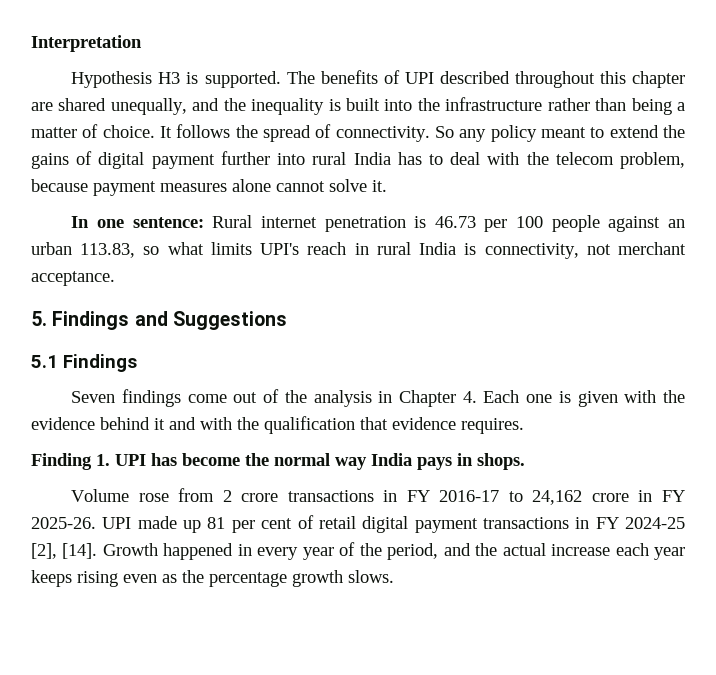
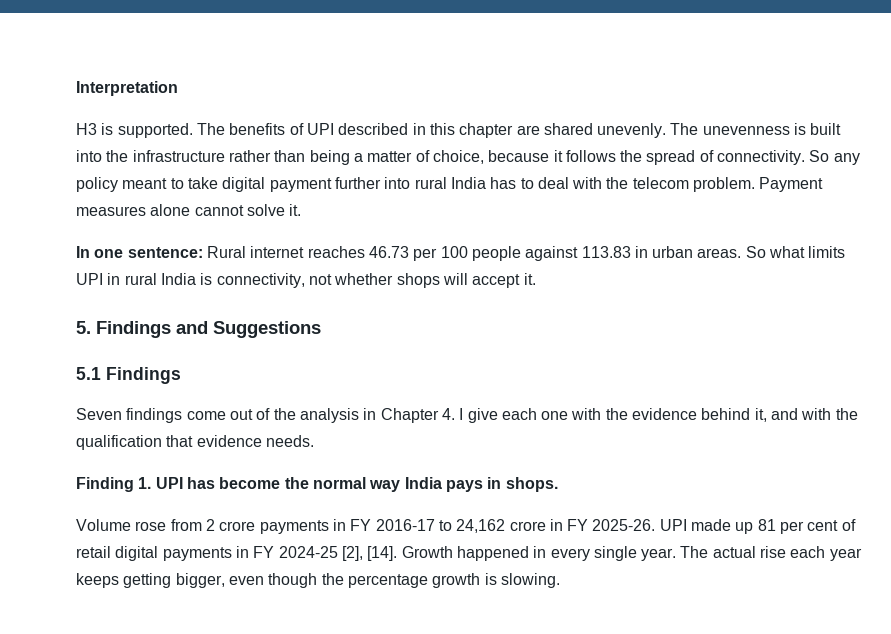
- Hypothesis H3 is supported.
+ H3 is supported.
- The benefits of UPI described throughout this chapter are shared unequally, and the inequality is built into the infrastructure rather than being a matter of choice. It follows the spread of connectivity.
+ The benefits of UPI described in this chapter are shared unevenly. The unevenness is built into the infrastructure rather than being a matter of choice, because it follows the spread of connectivity.
- So any policy meant to extend the gains of digital payment further into rural India has to deal with the telecom problem, because payment measures alone cannot solve it.
+ So any policy meant to take digital payment further into rural India has to deal with the telecom problem. Payment measures alone cannot solve it.
- In one sentence: Rural internet penetration is 46.73 per 100 people against an urban 113.83, so what limits UPI's reach in rural India is connectivity, not merchant acceptance.
+ In one sentence: Rural internet reaches 46.73 per 100 people against 113.83 in urban areas. So what limits UPI in rural India is connectivity, not whether shops will accept it.
- Seven findings come out of the analysis in Chapter 4. Each one is given with the evidence behind it and with the qualification that evidence requires.
+ Seven findings come out of the analysis in Chapter 4. I give each one with the evidence behind it, and with the qualification that evidence needs.
- Volume rose from 2 crore transactions in FY 2016-17 to 24,162 crore in FY 2025-26.
+ Volume rose from 2 crore payments in FY 2016-17 to 24,162 crore in FY 2025-26.
- UPI made up 81 per cent of retail digital payment transactions in FY 2024-25 [2], [14].
+ UPI made up 81 per cent of retail digital payments in FY 2024-25 [2], [14].
- Growth happened in every year of the period, and the actual increase each year keeps rising even as the percentage growth slows.
+ Growth happened in every single year. The actual rise each year keeps getting bigger, even though the percentage growth is slowing.

